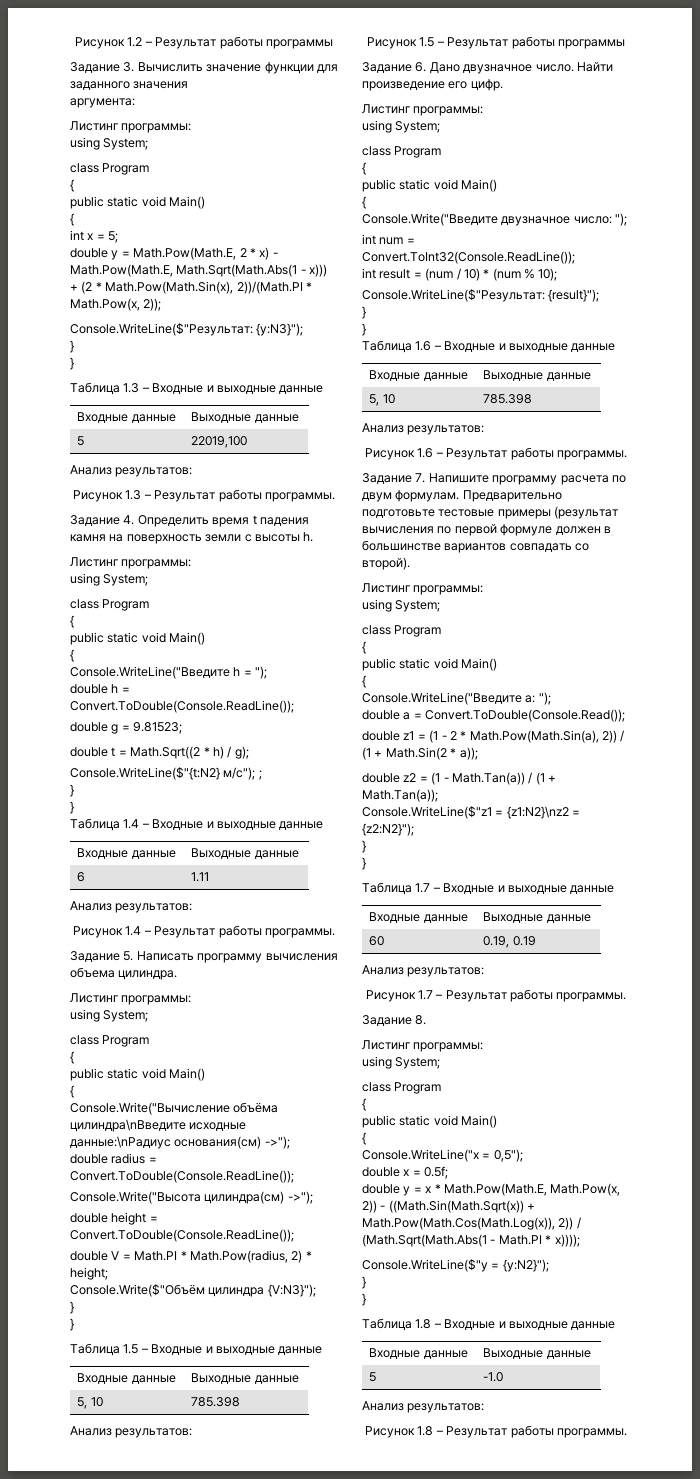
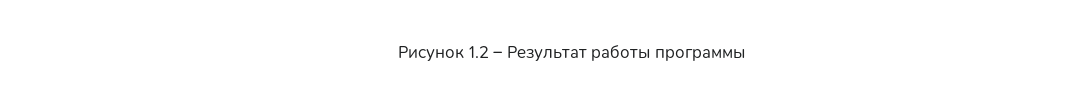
- Задание 3. Вычислить значение функции для заданного значения
- аргумента:
- Листинг программы:
- using System;
- class Program
- {
- public static void Main()
- {
- int x = 5;
- double y = Math.Pow(Math.E, 2 * x) - Math.Pow(Math.E, Math.Sqrt(Math.Abs(1 - x))) + (2 * Math.Pow(Math.Sin(x), 2))/(Math.PI * Math.Pow(x, 2));
- Console.WriteLine($"Результат: {y:N3}");
- }
- }
- Таблица 1.3 – Входные и выходные данные
- Входные данные | Выходные данные
- 5 | 22019,100
- Анализ результатов:
- Рисунок 1.3 – Результат работы программы.
- Задание 4. Определить время t падения камня на поверхность земли с высоты h.
- Листинг программы:
- using System;
- class Program
- {
- public static void Main()
- {
- Console.WriteLine("Введите h = ");
- double h = Convert.ToDouble(Console.ReadLine());
- double g = 9.81523;
- double t = Math.Sqrt((2 * h) / g);
- Console.WriteLine($"{t:N2} м/с"); ;
- }
- }
- Таблица 1.4 – Входные и выходные данные
- Входные данные | Выходные данные
- 6 | 1.11
- Анализ результатов:
- Рисунок 1.4 – Результат работы программы.
- Задание 5. Написать программу вычисления объема цилиндра.
- Листинг программы:
- using System;
- class Program
- {
- public static void Main()
- {
- Console.Write("Вычисление объёма цилиндра\nВведите исходные данные:\nРадиус основания(см) ->");
- double radius = Convert.ToDouble(Console.ReadLine());
- Console.Write("Высота цилиндра(см) ->");
- double height = Convert.ToDouble(Console.ReadLine());
- double V = Math.PI * Math.Pow(radius, 2) * height;
- Console.Write($"Объём цилиндра {V:N3}");
- }
- }
- Таблица 1.5 – Входные и выходные данные
- Входные данные | Выходные данные
- 5, 10 | 785.398
- Анализ результатов:
- Рисунок 1.5 – Результат работы программы
- Задание 6. Дано двузначное число. Найти произведение его цифр.
- Листинг программы:
- using System;
- class Program
- {
- public static void Main()
- {
- Console.Write("Введите двузначное число: ");
- int num = Convert.ToInt32(Console.ReadLine());
- int result = (num / 10) * (num % 10);
- Console.WriteLine($"Результат: {result}");
- }
- }
- Таблица 1.6 – Входные и выходные данные
- Входные данные | Выходные данные
- 5, 10 | 785.398
- Анализ результатов:
- Рисунок 1.6 – Результат работы программы.
- Задание 7. Напишите программу расчета по двум формулам. Предварительно подготовьте тестовые примеры (результат вычисления по первой формуле должен в большинстве вариантов совпадать со второй).
- Листинг программы:
- using System;
- class Program
- {
- public static void Main()
- {
- Console.WriteLine("Введите a: ");
- double a = Convert.ToDouble(Console.Read());
- double z1 = (1 - 2 * Math.Pow(Math.Sin(a), 2)) / (1 + Math.Sin(2 * a));
- double z2 = (1 - Math.Tan(a)) / (1 + Math.Tan(a));
- Console.WriteLine($"z1 = {z1:N2}\nz2 = {z2:N2}");
- }
- }
- Таблица 1.7 – Входные и выходные данные
- Входные данные | Выходные данные
- 60 | 0.19, 0.19
- Анализ результатов:
- Рисунок 1.7 – Результат работы программы.
- Задание 8.
- Листинг программы:
- using System;
- class Program
- {
- public static void Main()
- {
- Console.WriteLine("x = 0,5");
- double x = 0.5f;
- double y = x * Math.Pow(Math.E, Math.Pow(x, 2)) - ((Math.Sin(Math.Sqrt(x)) + Math.Pow(Math.Cos(Math.Log(x)), 2)) / (Math.Sqrt(Math.Abs(1 - Math.PI * x))));
- Console.WriteLine($"y = {y:N2}");
- }
- }
- Таблица 1.8 – Входные и выходные данные
- Входные данные | Выходные данные
- 5 | -1.0
- Анализ результатов:
- Рисунок 1.8 – Результат работы программы.

